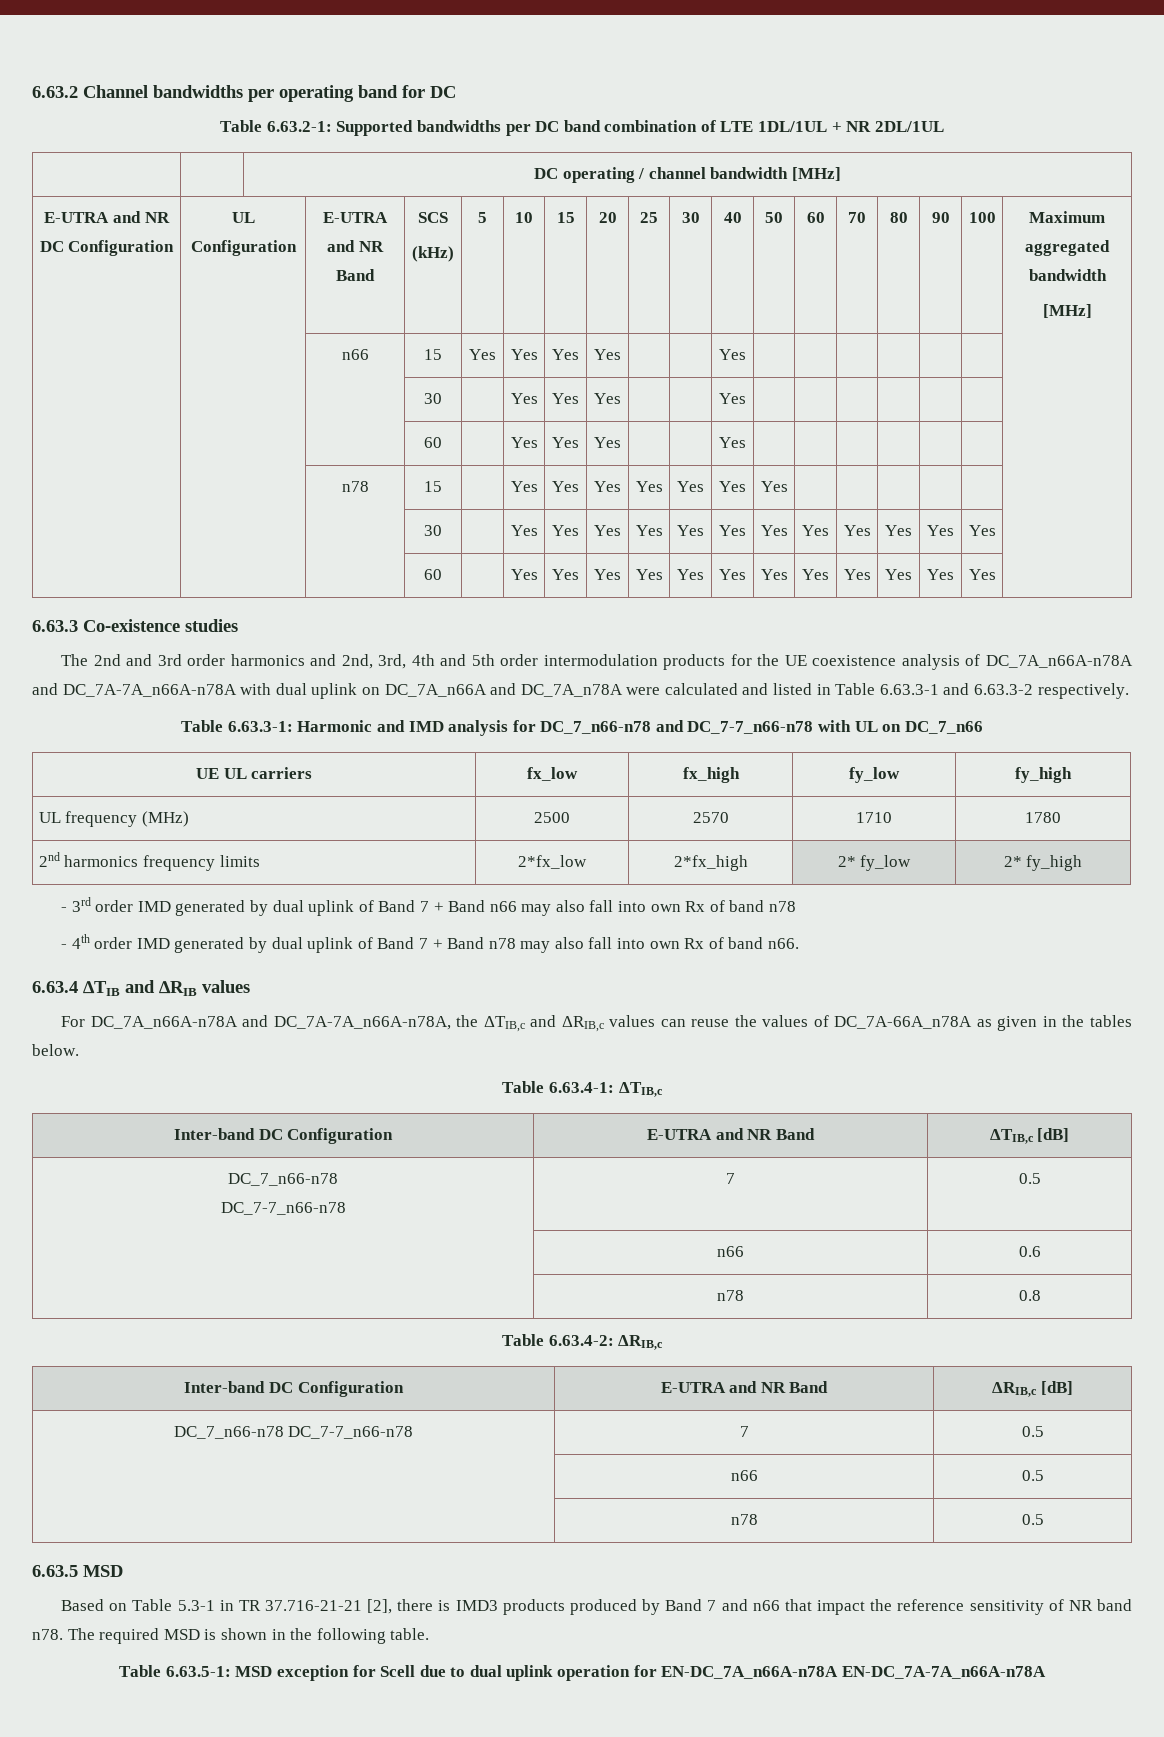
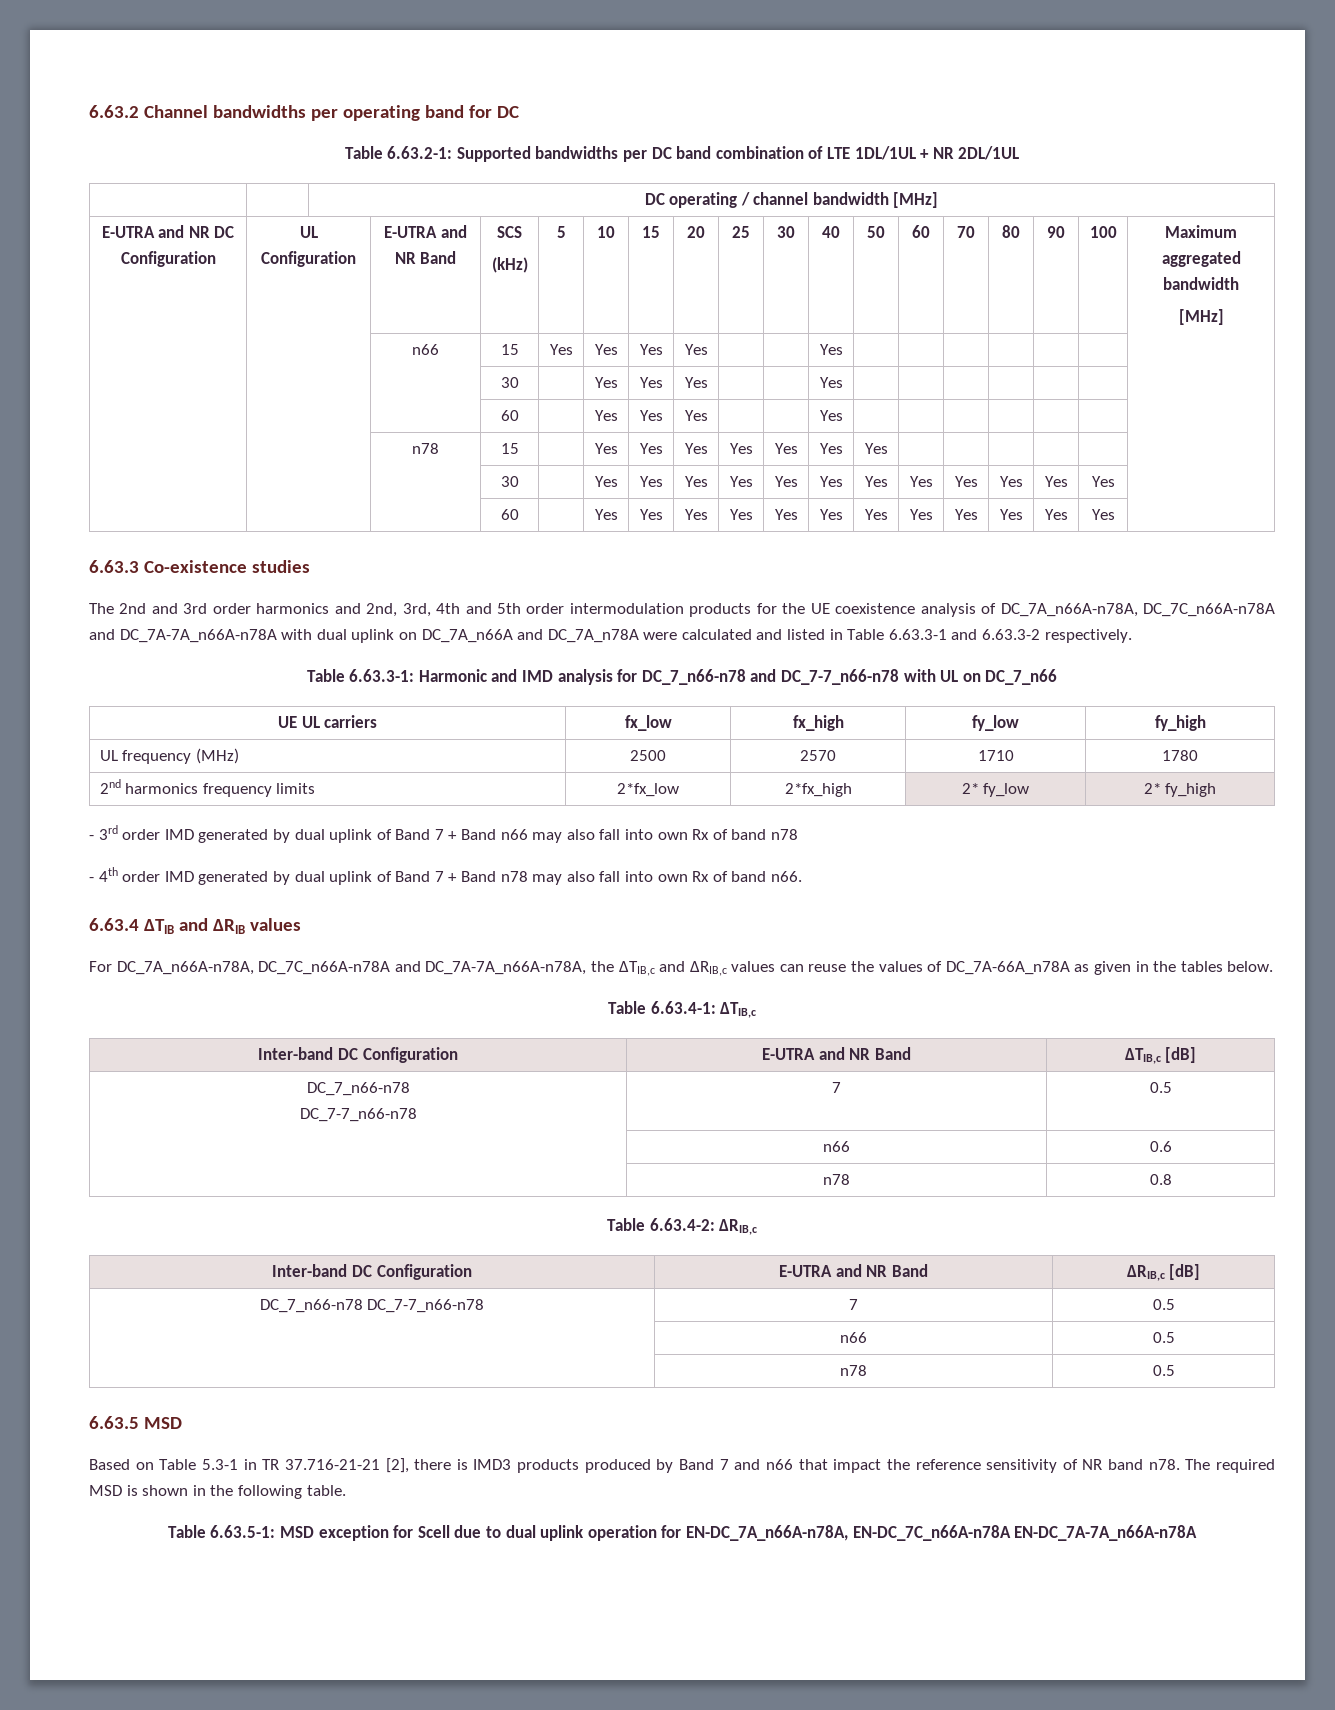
- The 2nd and 3rd order harmonics and 2nd, 3rd, 4th and 5th order intermodulation products for the UE coexistence analysis of DC_7A_n66A-n78A and DC_7A-7A_n66A-n78A with dual uplink on DC_7A_n66A and DC_7A_n78A were calculated and listed in Table 6.63.3-1 and 6.63.3-2 respectively.
+ The 2nd and 3rd order harmonics and 2nd, 3rd, 4th and 5th order intermodulation products for the UE coexistence analysis of DC_7A_n66A-n78A, DC_7C_n66A-n78A and DC_7A-7A_n66A-n78A with dual uplink on DC_7A_n66A and DC_7A_n78A were calculated and listed in Table 6.63.3-1 and 6.63.3-2 respectively.
- For DC_7A_n66A-n78A and DC_7A-7A_n66A-n78A, the ΔTIB,c and ΔRIB,c values can reuse the values of DC_7A-66A_n78A as given in the tables below.
+ For DC_7A_n66A-n78A, DC_7C_n66A-n78A and DC_7A-7A_n66A-n78A, the ΔTIB,c and ΔRIB,c values can reuse the values of DC_7A-66A_n78A as given in the tables below.
- Table 6.63.5-1: MSD exception for Scell due to dual uplink operation for EN-DC_7A_n66A-n78A EN-DC_7A-7A_n66A-n78A
+ Table 6.63.5-1: MSD exception for Scell due to dual uplink operation for EN-DC_7A_n66A-n78A, EN-DC_7C_n66A-n78A EN-DC_7A-7A_n66A-n78A

